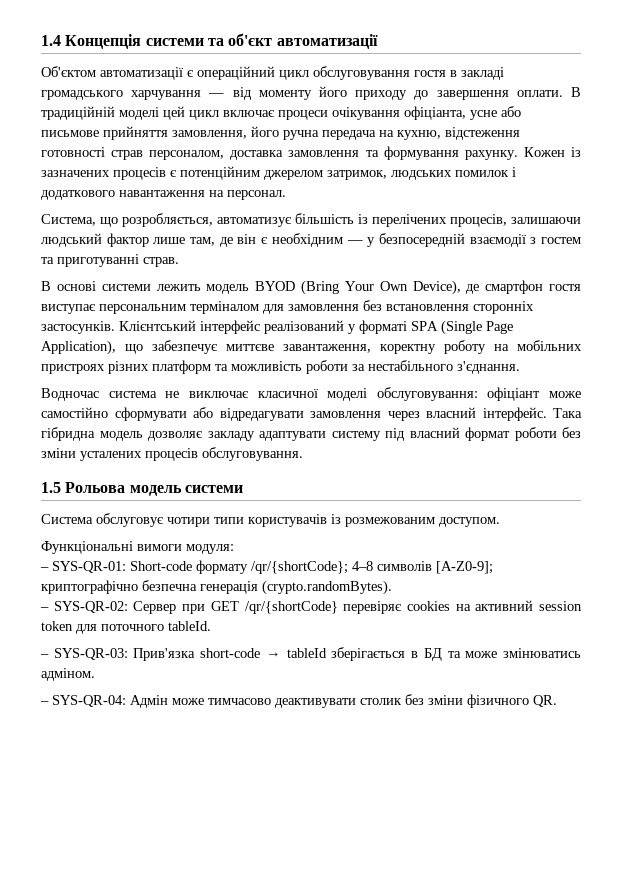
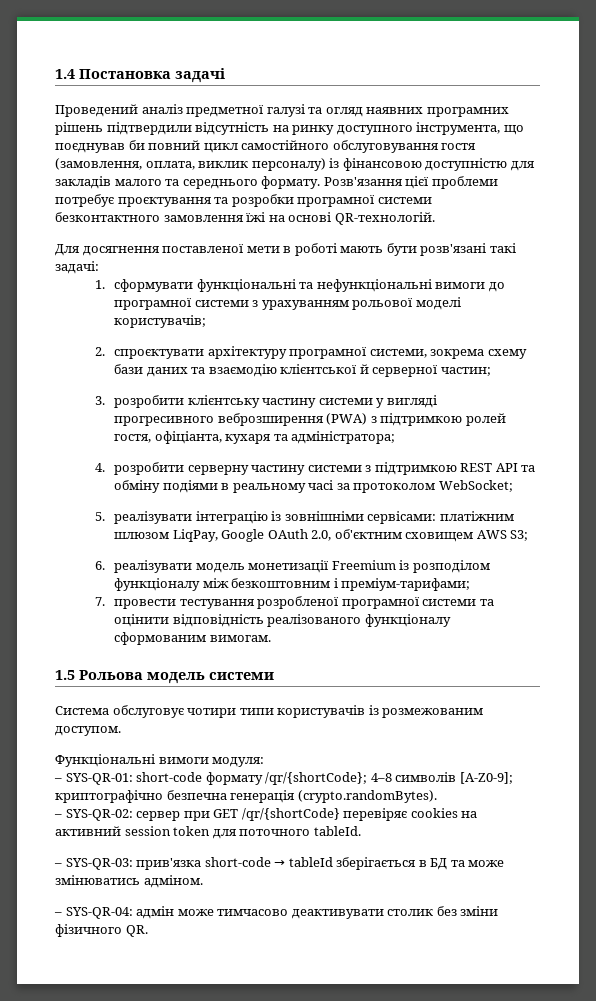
- 1.4 Концепція системи та об'єкт автоматизації
- Об'єктом автоматизації є операційний цикл обслуговування гостя в закладі громадського харчування — від моменту його приходу до завершення оплати. В традиційній моделі цей цикл включає процеси очікування офіціанта, усне або письмове прийняття замовлення, його ручна передача на кухню, відстеження готовності страв персоналом, доставка замовлення та формування рахунку. Кожен із зазначених процесів є потенційним джерелом затримок, людських помилок і додаткового навантаження на персонал.
- Система, що розробляється, автоматизує більшість із перелічених процесів, залишаючи людський фактор лише там, де він є необхідним — у безпосередній взаємодії з гостем та приготуванні страв.
- В основі системи лежить модель BYOD (Bring Your Own Device), де смартфон гостя виступає персональним терміналом для замовлення без встановлення сторонніх застосунків. Клієнтський інтерфейс реалізований у форматі SPA (Single Page Application), що забезпечує миттєве завантаження, коректну роботу на мобільних пристроях різних платформ та можливість роботи за нестабільного з'єднання.
- Водночас система не виключає класичної моделі обслуговування: офіціант може самостійно сформувати або відредагувати замовлення через власний інтерфейс. Така гібридна модель дозволяє закладу адаптувати систему під власний формат роботи без зміни усталених процесів обслуговування.
+ 1.4 Постановка задачі
+ Проведений аналіз предметної галузі та огляд наявних програмних рішень підтвердили відсутність на ринку доступного інструмента, що поєднував би повний цикл самостійного обслуговування гостя (замовлення, оплата, виклик персоналу) із фінансовою доступністю для закладів малого та середнього формату. Розв'язання цієї проблеми потребує проєктування та розробки програмної системи безконтактного замовлення їжі на основі QR-технологій.
+ Для досягнення поставленої мети в роботі мають бути розв'язані такі задачі:
+ 1. сформувати функціональні та нефункціональні вимоги до програмної системи з урахуванням рольової моделі користувачів;
+ 2. спроєктувати архітектуру програмної системи, зокрема схему бази даних та взаємодію клієнтської й серверної частин;
+ 3. розробити клієнтську частину системи у вигляді прогресивного веброзширення (PWA) з підтримкою ролей гостя, офіціанта, кухаря та адміністратора;
+ 4. розробити серверну частину системи з підтримкою REST API та обміну подіями в реальному часі за протоколом WebSocket;
+ 5. реалізувати інтеграцію із зовнішніми сервісами: платіжним шлюзом LiqPay, Google OAuth 2.0, об'єктним сховищем AWS S3;
+ 6. реалізувати модель монетизації Freemium із розподілом функціоналу між безкоштовним і преміум-тарифами;
+ 7. провести тестування розробленої програмної системи та оцінити відповідність реалізованого функціоналу сформованим вимогам.
- – SYS-QR-01: Short-code формату /qr/{shortCode}; 4–8 символів [A-Z0-9]; криптографічно безпечна генерація (crypto.randomBytes).
+ – SYS-QR-01: short-code формату /qr/{shortCode}; 4–8 символів [A-Z0-9]; криптографічно безпечна генерація (crypto.randomBytes).
- – SYS-QR-02: Сервер при GET /qr/{shortCode} перевіряє cookies на активний session token для поточного tableId.
+ – SYS-QR-02: сервер при GET /qr/{shortCode} перевіряє cookies на активний session token для поточного tableId.
- – SYS-QR-03: Прив'язка short-code → tableId зберігається в БД та може змінюватись адміном.
+ – SYS-QR-03: прив'язка short-code → tableId зберігається в БД та може змінюватись адміном.
- – SYS-QR-04: Адмін може тимчасово деактивувати столик без зміни фізичного QR.
+ – SYS-QR-04: адмін може тимчасово деактивувати столик без зміни фізичного QR.

